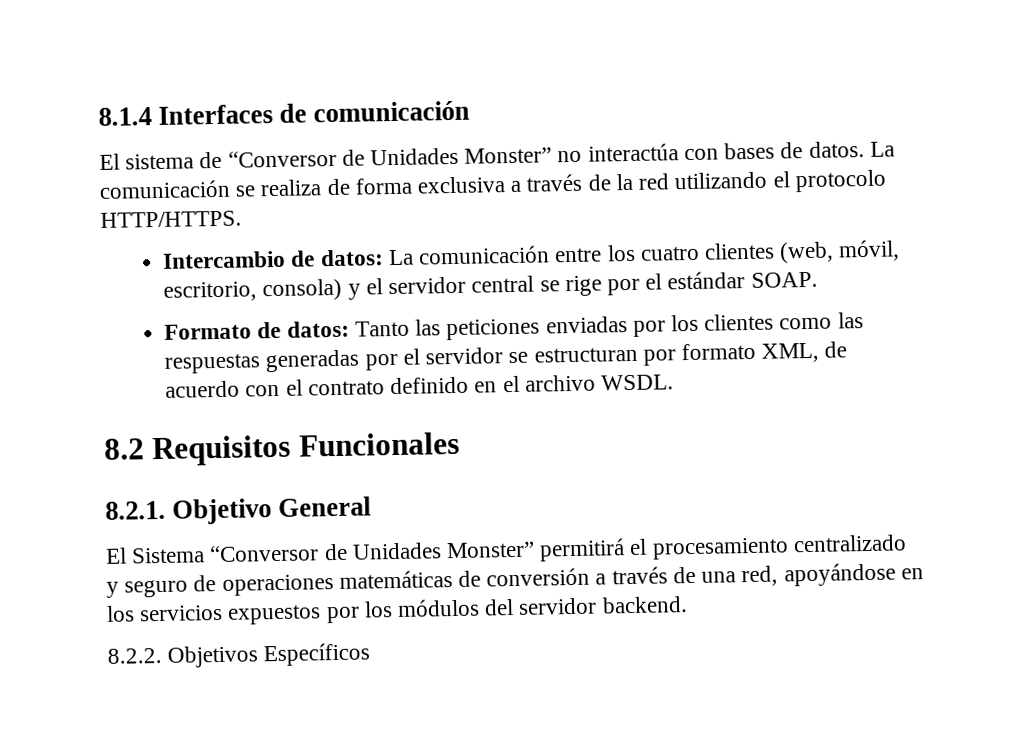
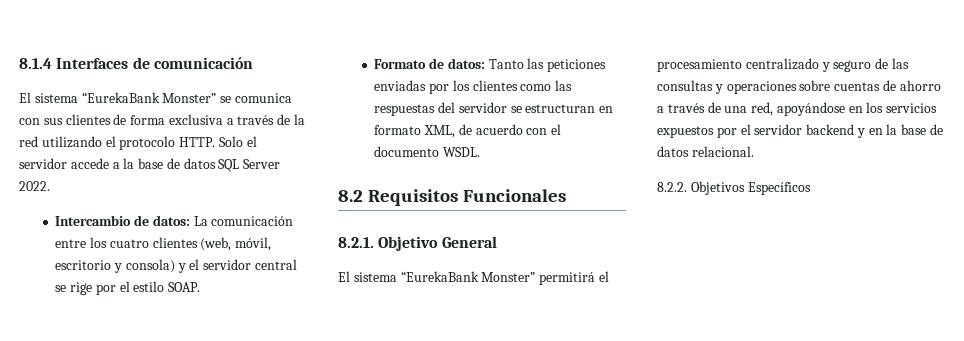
- El sistema de “Conversor de Unidades Monster” no interactúa con bases de datos. La comunicación se realiza de forma exclusiva a través de la red utilizando el protocolo HTTP/HTTPS.
+ El sistema “EurekaBank Monster” se comunica con sus clientes de forma exclusiva a través de la red utilizando el protocolo HTTP. Solo el servidor accede a la base de datos SQL Server 2022.
- Intercambio de datos: La comunicación entre los cuatro clientes (web, móvil, escritorio, consola) y el servidor central se rige por el estándar SOAP.
+ Intercambio de datos: La comunicación entre los cuatro clientes (web, móvil, escritorio y consola) y el servidor central se rige por el estilo SOAP.
- Formato de datos: Tanto las peticiones enviadas por los clientes como las respuestas generadas por el servidor se estructuran por formato XML, de acuerdo con el contrato definido en el archivo WSDL.
+ Formato de datos: Tanto las peticiones enviadas por los clientes como las respuestas del servidor se estructuran en formato XML, de acuerdo con el documento WSDL.
- El Sistema “Conversor de Unidades Monster” permitirá el procesamiento centralizado y seguro de operaciones matemáticas de conversión a través de una red, apoyándose en los servicios expuestos por los módulos del servidor backend.
+ El sistema “EurekaBank Monster” permitirá el procesamiento centralizado y seguro de las consultas y operaciones sobre cuentas de ahorro a través de una red, apoyándose en los servicios expuestos por el servidor backend y en la base de datos relacional.

